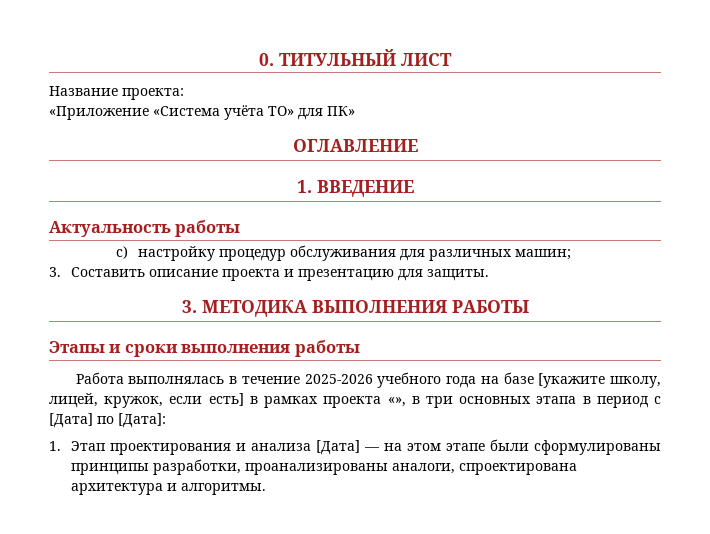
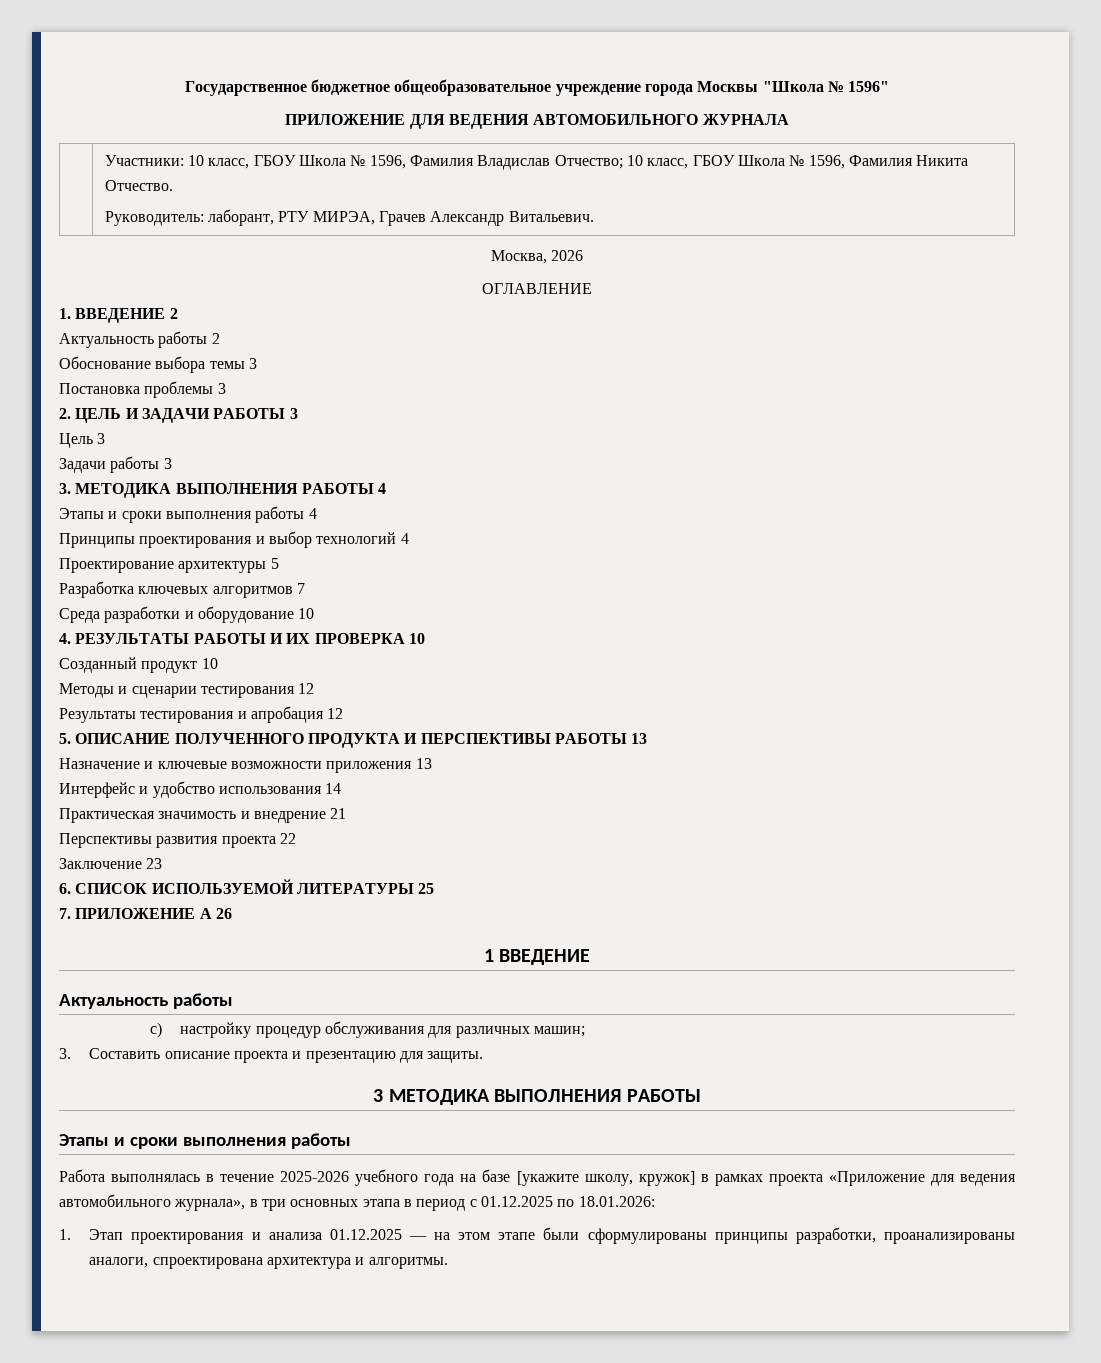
- 0. ТИТУЛЬНЫЙ ЛИСТ
- Название проекта:
- «Приложение «Система учёта ТО» для ПК»
+ Государственное бюджетное общеобразовательное учреждение города Москвы "Школа № 1596"
+ ПРИЛОЖЕНИЕ ДЛЯ ВЕДЕНИЯ АВТОМОБИЛЬНОГО ЖУРНАЛА
+ | Участники: 10 класс, ГБОУ Школа № 1596, Фамилия Владислав Отчество; 10 класс, ГБОУ Школа № 1596, Фамилия Никита Отчество.
+ Руководитель: лаборант, РТУ МИРЭА, Грачев Александр Витальевич.
+ Москва, 2026
  ОГЛАВЛЕНИЕ
- 1. ВВЕДЕНИЕ
+ 1. ВВЕДЕНИЕ 2
+ Актуальность работы 2
+ Обоснование выбора темы 3
+ Постановка проблемы 3
+ 2. ЦЕЛЬ И ЗАДАЧИ РАБОТЫ 3
+ Цель 3
+ Задачи работы 3
+ 3. МЕТОДИКА ВЫПОЛНЕНИЯ РАБОТЫ 4
+ Этапы и сроки выполнения работы 4
+ Принципы проектирования и выбор технологий 4
+ Проектирование архитектуры 5
+ Разработка ключевых алгоритмов 7
+ Среда разработки и оборудование 10
+ 4. РЕЗУЛЬТАТЫ РАБОТЫ И ИХ ПРОВЕРКА 10
+ Созданный продукт 10
+ Методы и сценарии тестирования 12
+ Результаты тестирования и апробация 12
+ 5. ОПИСАНИЕ ПОЛУЧЕННОГО ПРОДУКТА И ПЕРСПЕКТИВЫ РАБОТЫ 13
+ Назначение и ключевые возможности приложения 13
+ Интерфейс и удобство использования 14
+ Практическая значимость и внедрение 21
+ Перспективы развития проекта 22
+ Заключение 23
+ 6. СПИСОК ИСПОЛЬЗУЕМОЙ ЛИТЕРАТУРЫ 25
+ 7. ПРИЛОЖЕНИЕ A 26
+ 1 ВВЕДЕНИЕ
- 3. МЕТОДИКА ВЫПОЛНЕНИЯ РАБОТЫ
+ 3 МЕТОДИКА ВЫПОЛНЕНИЯ РАБОТЫ
- Работа выполнялась в течение 2025-2026 учебного года на базе [укажите школу, лицей, кружок, если есть] в рамках проекта «», в три основных этапа в период с [Дата] по [Дата]:
+ Работа выполнялась в течение 2025-2026 учебного года на базе [укажите школу, кружок] в рамках проекта «Приложение для ведения автомобильного журнала», в три основных этапа в период с 01.12.2025 по 18.01.2026:
- 1. Этап проектирования и анализа [Дата] — на этом этапе были сформулированы принципы разработки, проанализированы аналоги, спроектирована архитектура и алгоритмы.
+ 1. Этап проектирования и анализа 01.12.2025 — на этом этапе были сформулированы принципы разработки, проанализированы аналоги, спроектирована архитектура и алгоритмы.

